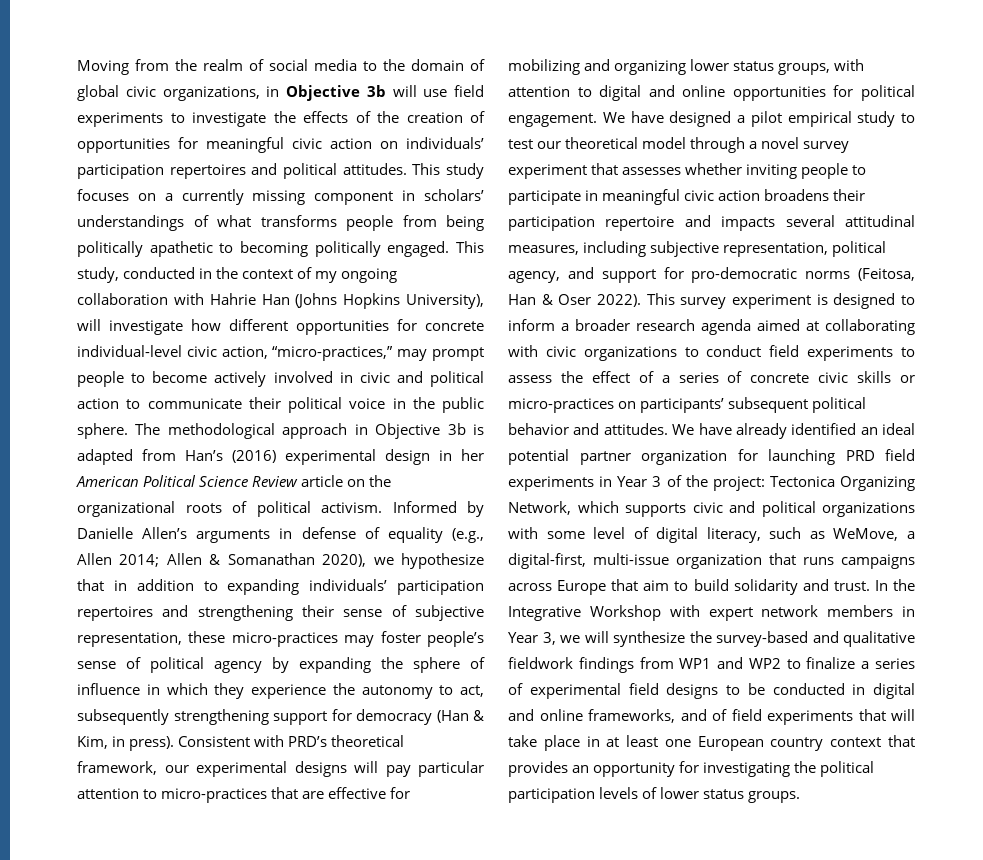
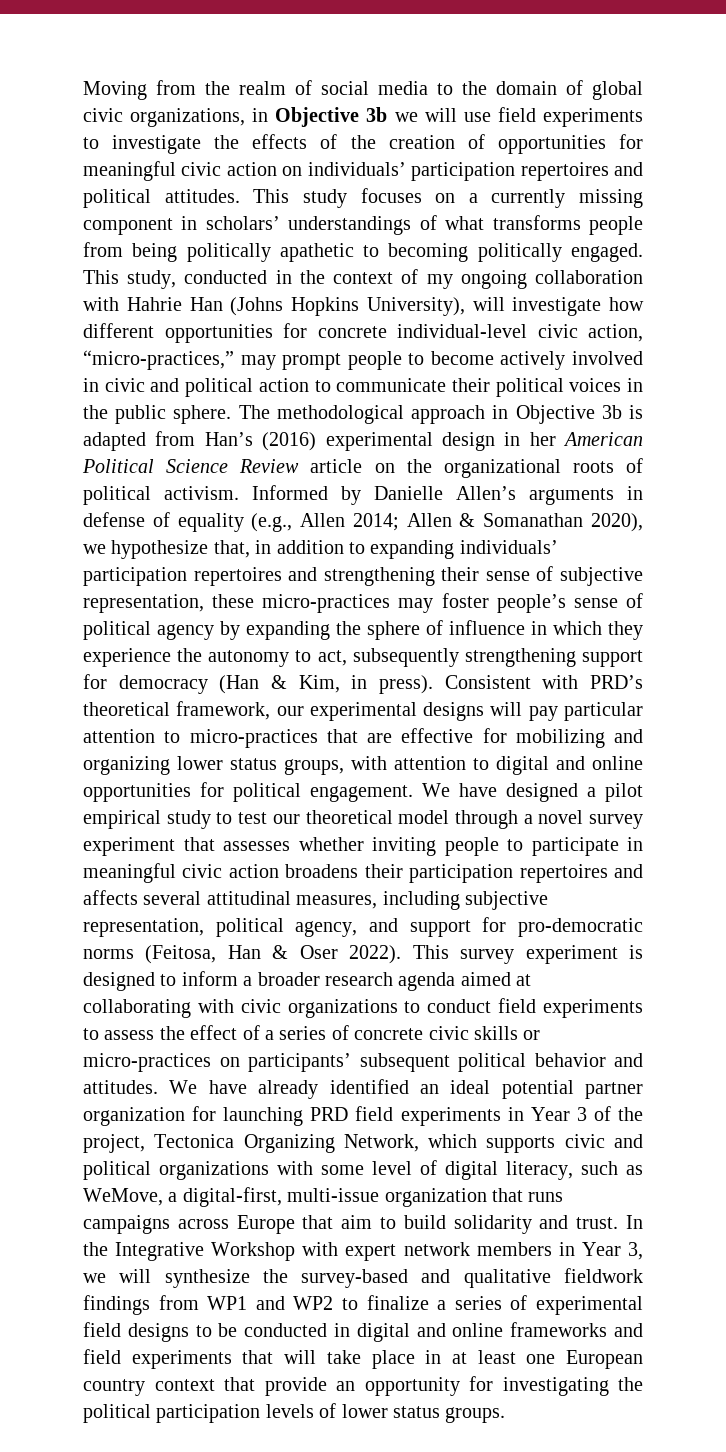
- Moving from the realm of social media to the domain of global civic organizations, in Objective 3b will use field experiments to investigate the effects of the creation of opportunities for meaningful civic action on individuals’ participation repertoires and political attitudes.
+ Moving from the realm of social media to the domain of global civic organizations, in Objective 3b we will use field experiments to investigate the effects of the creation of opportunities for meaningful civic action on individuals’ participation repertoires and political attitudes.
- This study, conducted in the context of my ongoing collaboration with Hahrie Han (Johns Hopkins University), will investigate how different opportunities for concrete individual-level civic action, “micro-practices,” may prompt people to become actively involved in civic and political action to communicate their political voice in the public sphere.
+ This study, conducted in the context of my ongoing collaboration with Hahrie Han (Johns Hopkins University), will investigate how different opportunities for concrete individual-level civic action, “micro-practices,” may prompt people to become actively involved in civic and political action to communicate their political voices in the public sphere.
- Allen & Somanathan 2020), we hypothesize that in addition to expanding individuals’ participation repertoires and strengthening their sense of subjective representation, these micro-practices may foster people’s sense of political agency by expanding the sphere of influence in which they experience the autonomy to act, subsequently strengthening support for democracy (Han & Kim, in press).
+ Allen & Somanathan 2020), we hypothesize that, in addition to expanding individuals’ participation repertoires and strengthening their sense of subjective representation, these micro-practices may foster people’s sense of political agency by expanding the sphere of influence in which they experience the autonomy to act, subsequently strengthening support for democracy (Han & Kim, in press).
- We have designed a pilot empirical study to test our theoretical model through a novel survey experiment that assesses whether inviting people to participate in meaningful civic action broadens their participation repertoire and impacts several attitudinal measures, including subjective representation, political agency, and support for pro-democratic norms (Feitosa, Han & Oser 2022).
+ We have designed a pilot empirical study to test our theoretical model through a novel survey experiment that assesses whether inviting people to participate in meaningful civic action broadens their participation repertoires and affects several attitudinal measures, including subjective representation, political agency, and support for pro-democratic norms (Feitosa, Han & Oser 2022).
- We have already identified an ideal potential partner organization for launching PRD field experiments in Year 3 of the project: Tectonica Organizing Network, which supports civic and political organizations with some level of digital literacy, such as WeMove, a digital-first, multi-issue organization that runs campaigns across Europe that aim to build solidarity and trust.
+ We have already identified an ideal potential partner organization for launching PRD field experiments in Year 3 of the project, Tectonica Organizing Network, which supports civic and political organizations with some level of digital literacy, such as WeMove, a digital-first, multi-issue organization that runs campaigns across Europe that aim to build solidarity and trust.
- In the Integrative Workshop with expert network members in Year 3, we will synthesize the survey-based and qualitative fieldwork findings from WP1 and WP2 to finalize a series of experimental field designs to be conducted in digital and online frameworks, and of field experiments that will take place in at least one European country context that provides an opportunity for investigating the political participation levels of lower status groups.
+ In the Integrative Workshop with expert network members in Year 3, we will synthesize the survey-based and qualitative fieldwork findings from WP1 and WP2 to finalize a series of experimental field designs to be conducted in digital and online frameworks and field experiments that will take place in at least one European country context that provide an opportunity for investigating the political participation levels of lower status groups.

